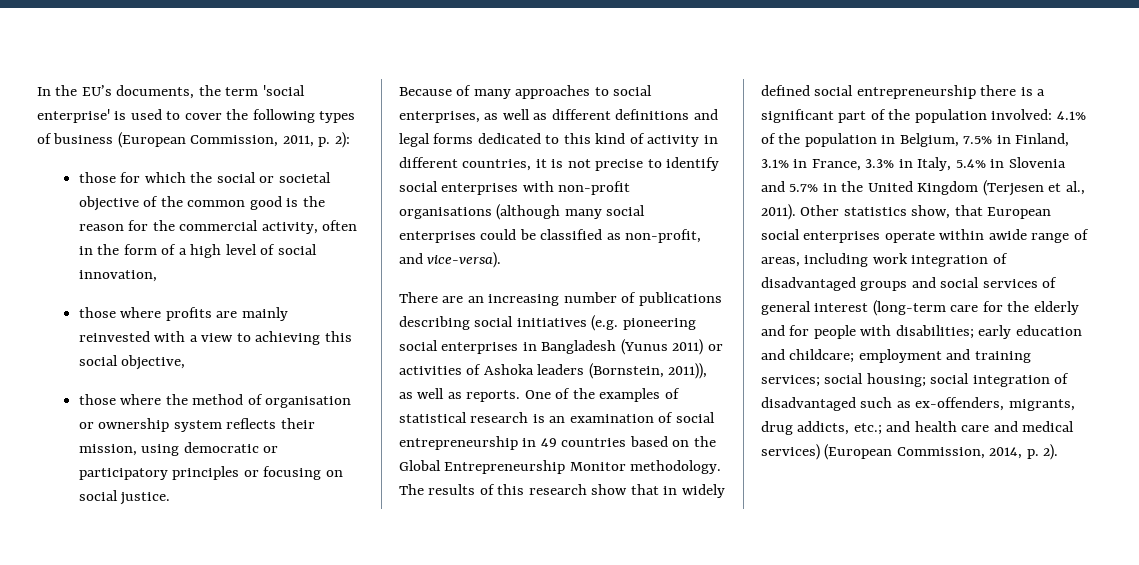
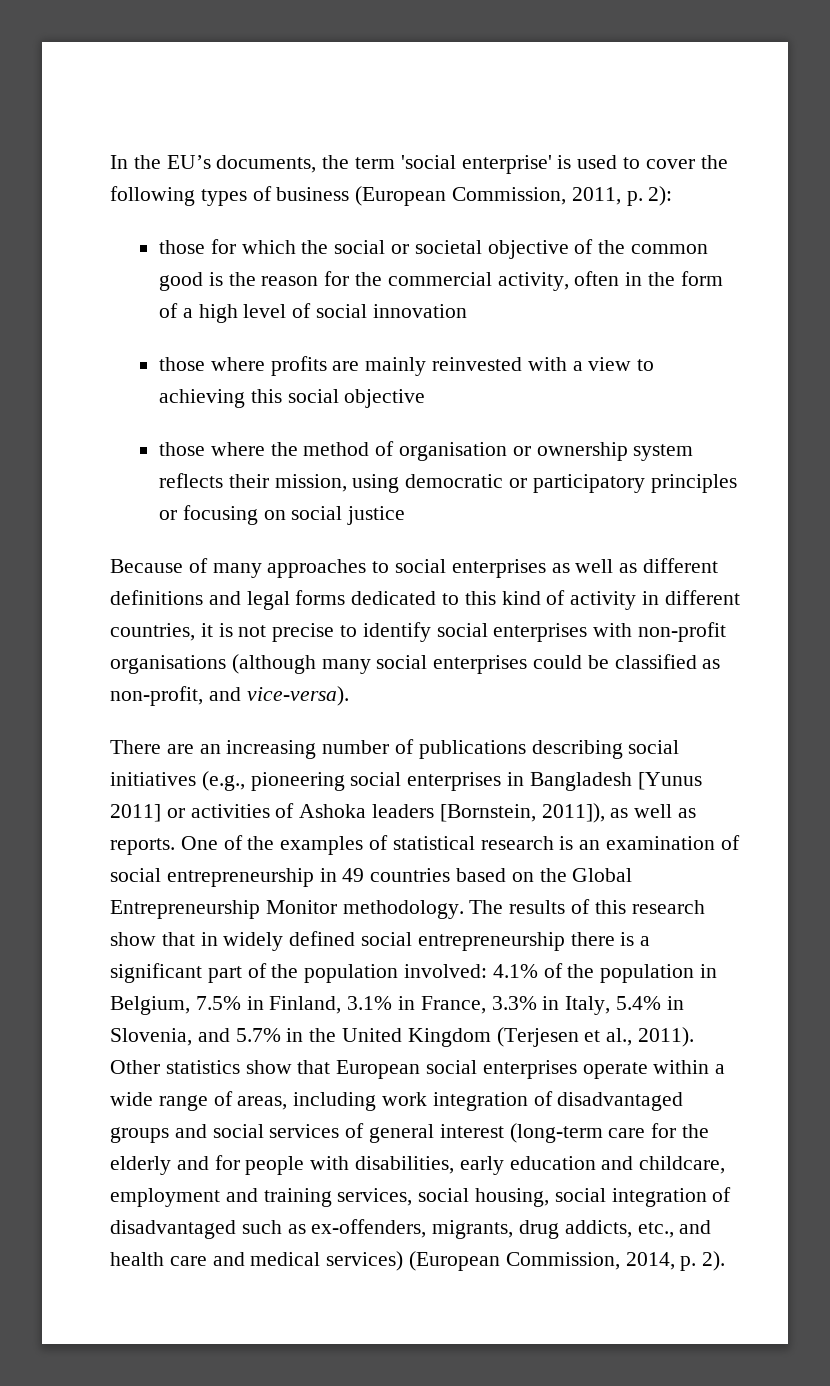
- those for which the social or societal objective of the common good is the reason for the commercial activity, often in the form of a high level of social innovation,
+ those for which the social or societal objective of the common good is the reason for the commercial activity, often in the form of a high level of social innovation
- those where profits are mainly reinvested with a view to achieving this social objective,
+ those where profits are mainly reinvested with a view to achieving this social objective
- those where the method of organisation or ownership system reflects their mission, using democratic or participatory principles or focusing on social justice.
+ those where the method of organisation or ownership system reflects their mission, using democratic or participatory principles or focusing on social justice
- Because of many approaches to social enterprises, as well as different definitions and legal forms dedicated to this kind of activity in different countries, it is not precise to identify social enterprises with non-profit organisations (although many social enterprises could be classified as non-profit, and vice-versa).
+ Because of many approaches to social enterprises as well as different definitions and legal forms dedicated to this kind of activity in different countries, it is not precise to identify social enterprises with non-profit organisations (although many social enterprises could be classified as non-profit, and vice-versa).
- There are an increasing number of publications describing social initiatives (e.g. pioneering social enterprises in Bangladesh (Yunus 2011) or activities of Ashoka leaders (Bornstein, 2011)), as well as reports.
+ There are an increasing number of publications describing social initiatives (e.g., pioneering social enterprises in Bangladesh [Yunus 2011] or activities of Ashoka leaders [Bornstein, 2011]), as well as reports.
- The results of this research show that in widely defined social entrepreneurship there is a significant part of the population involved: 4.1% of the population in Belgium, 7.5% in Finland, 3.1% in France, 3.3% in Italy, 5.4% in Slovenia and 5.7% in the United Kingdom (Terjesen et al., 2011).
+ The results of this research show that in widely defined social entrepreneurship there is a significant part of the population involved: 4.1% of the population in Belgium, 7.5% in Finland, 3.1% in France, 3.3% in Italy, 5.4% in Slovenia, and 5.7% in the United Kingdom (Terjesen et al., 2011).
- Other statistics show, that European social enterprises operate within awide range of areas, including work integration of disadvantaged groups and social services of general interest (long-term care for the elderly and for people with disabilities; early education and childcare; employment and training services; social housing; social integration of disadvantaged such as ex-offenders, migrants, drug addicts, etc.; and health care and medical services) (European Commission, 2014, p. 2).
+ Other statistics show that European social enterprises operate within a wide range of areas, including work integration of disadvantaged groups and social services of general interest (long-term care for the elderly and for people with disabilities, early education and childcare, employment and training services, social housing, social integration of disadvantaged such as ex-offenders, migrants, drug addicts, etc., and health care and medical services) (European Commission, 2014, p. 2).

